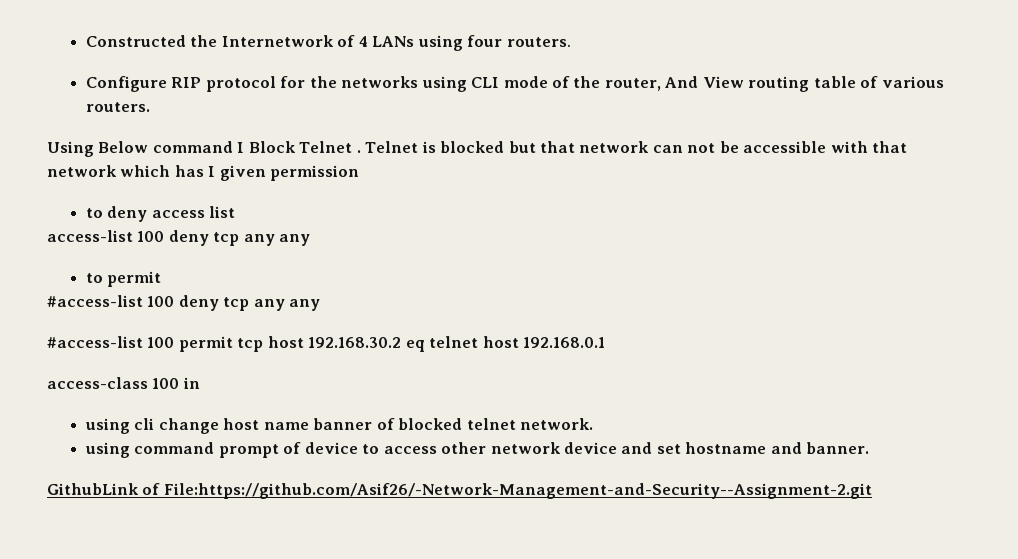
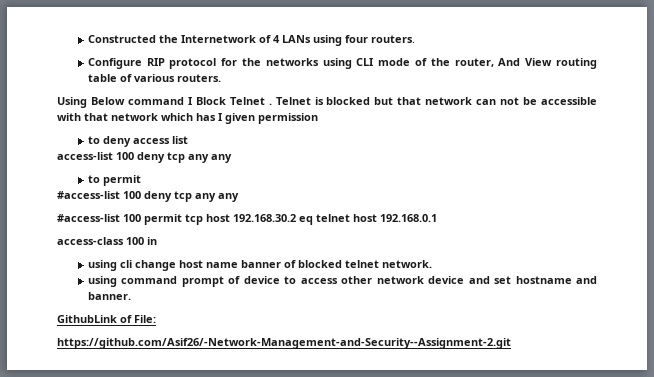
- GithubLink of File:https://github.com/Asif26/-Network-Management-and-Security--Assignment-2.git
+ GithubLink of File:
+ https://github.com/Asif26/-Network-Management-and-Security--Assignment-2.git

